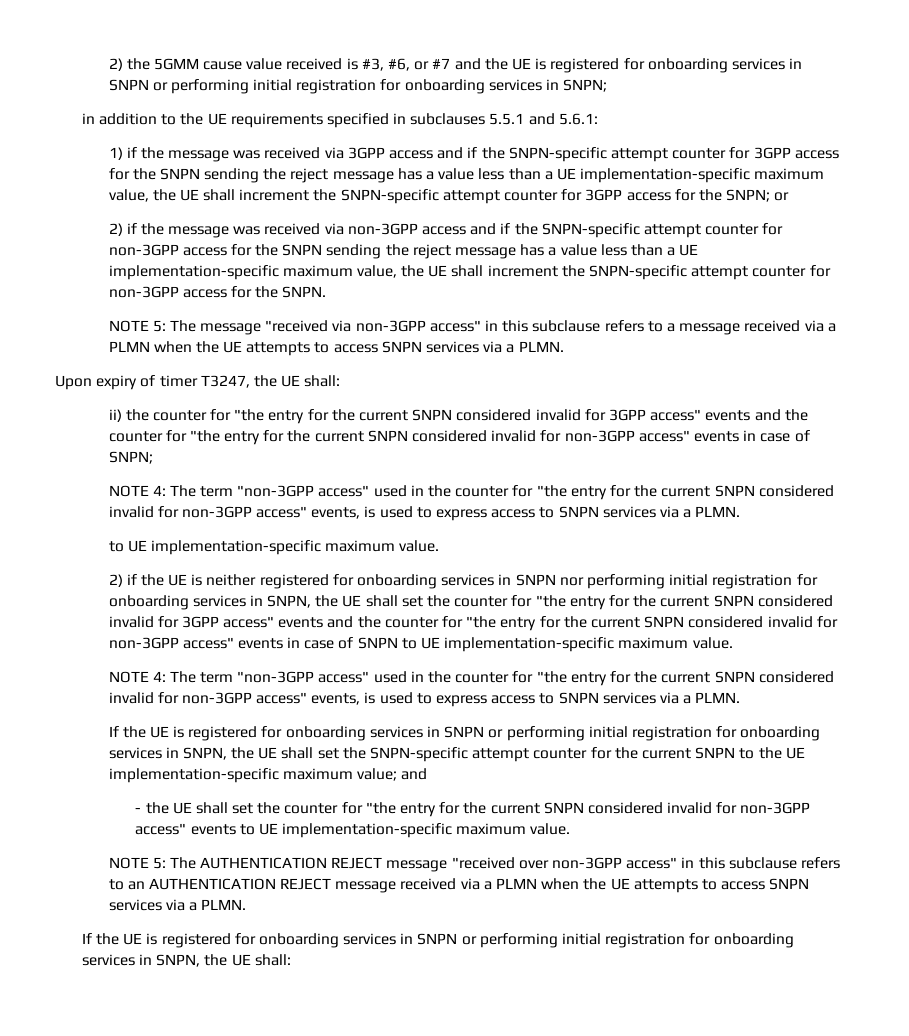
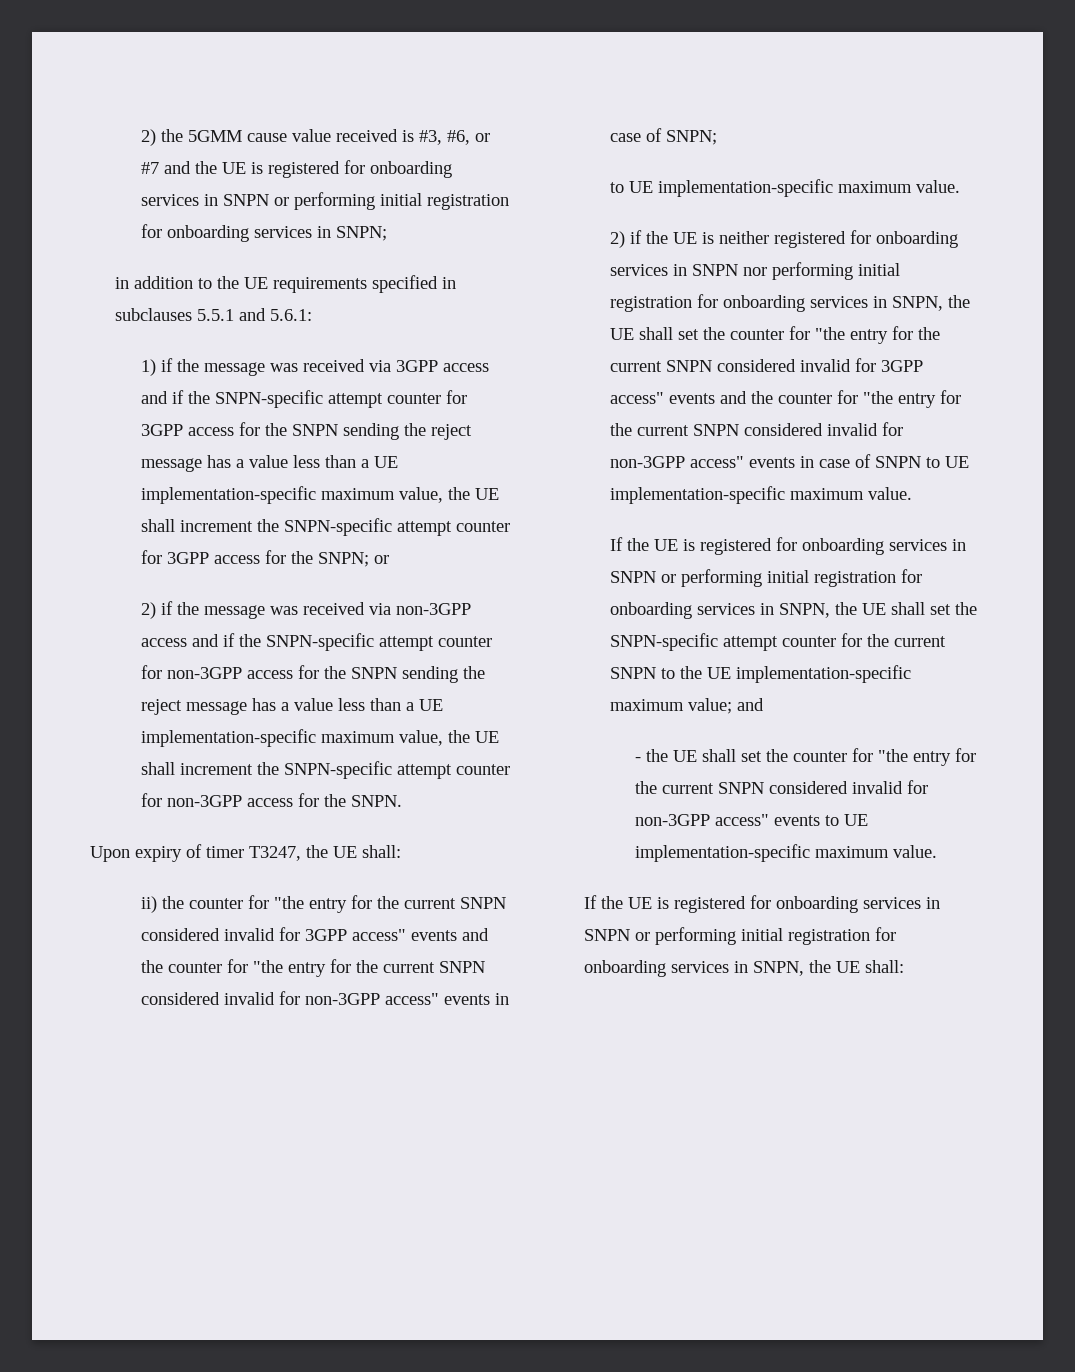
- NOTE 5: The message "received via non-3GPP access" in this subclause refers to a message received via a PLMN when the UE attempts to access SNPN services via a PLMN.
  ii) the counter for "the entry for the current SNPN considered invalid for 3GPP access" events and the counter for "the entry for the current SNPN considered invalid for non-3GPP access" events in case of SNPN;
- NOTE 4: The term "non-3GPP access" used in the counter for "the entry for the current SNPN considered invalid for non-3GPP access" events, is used to express access to SNPN services via a PLMN.
  2) if the UE is neither registered for onboarding services in SNPN nor performing initial registration for onboarding services in SNPN, the UE shall set the counter for "the entry for the current SNPN considered invalid for 3GPP access" events and the counter for "the entry for the current SNPN considered invalid for non-3GPP access" events in case of SNPN to UE implementation-specific maximum value.
- NOTE 4: The term "non-3GPP access" used in the counter for "the entry for the current SNPN considered invalid for non-3GPP access" events, is used to express access to SNPN services via a PLMN.
- NOTE 5: The AUTHENTICATION REJECT message "received over non-3GPP access" in this subclause refers to an AUTHENTICATION REJECT message received via a PLMN when the UE attempts to access SNPN services via a PLMN.

